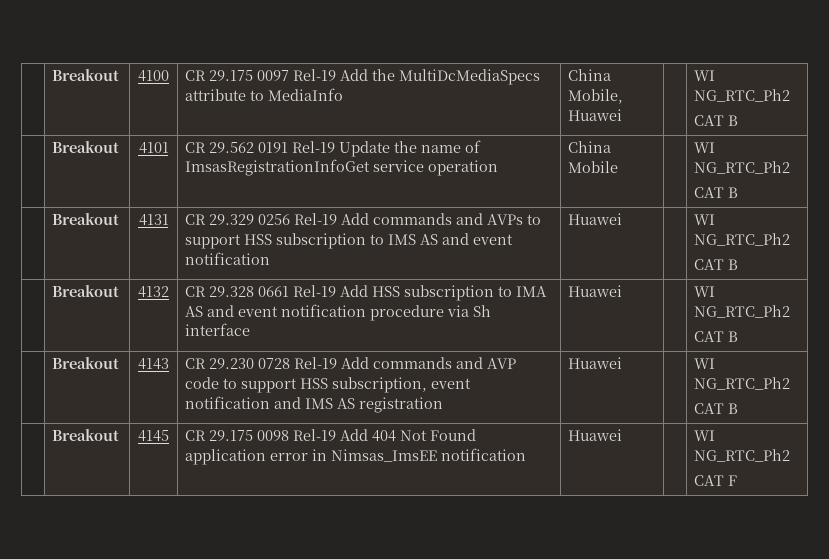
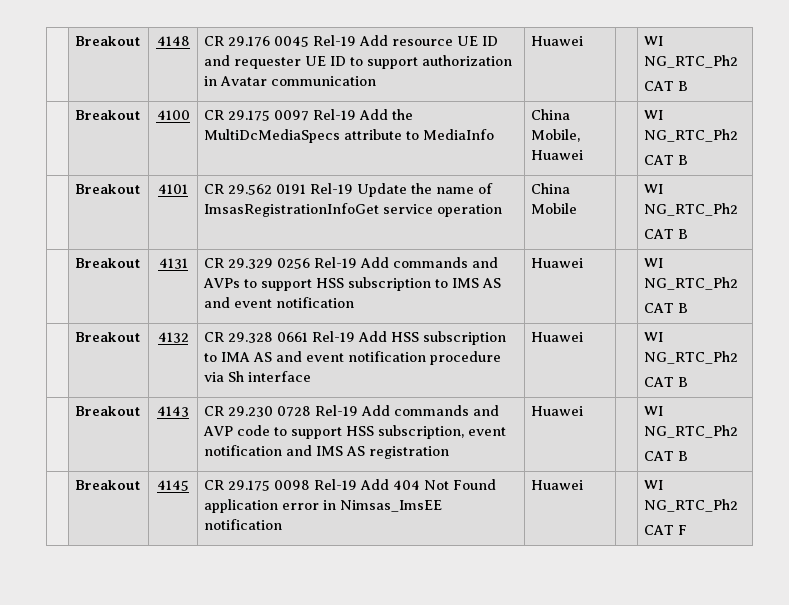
+ | Breakout | 4148 | CR 29.176 0045 Rel-19 Add resource UE ID and requester UE ID to support authorization in Avatar communication | Huawei | | WI NG_RTC_Ph2
+ CAT B

